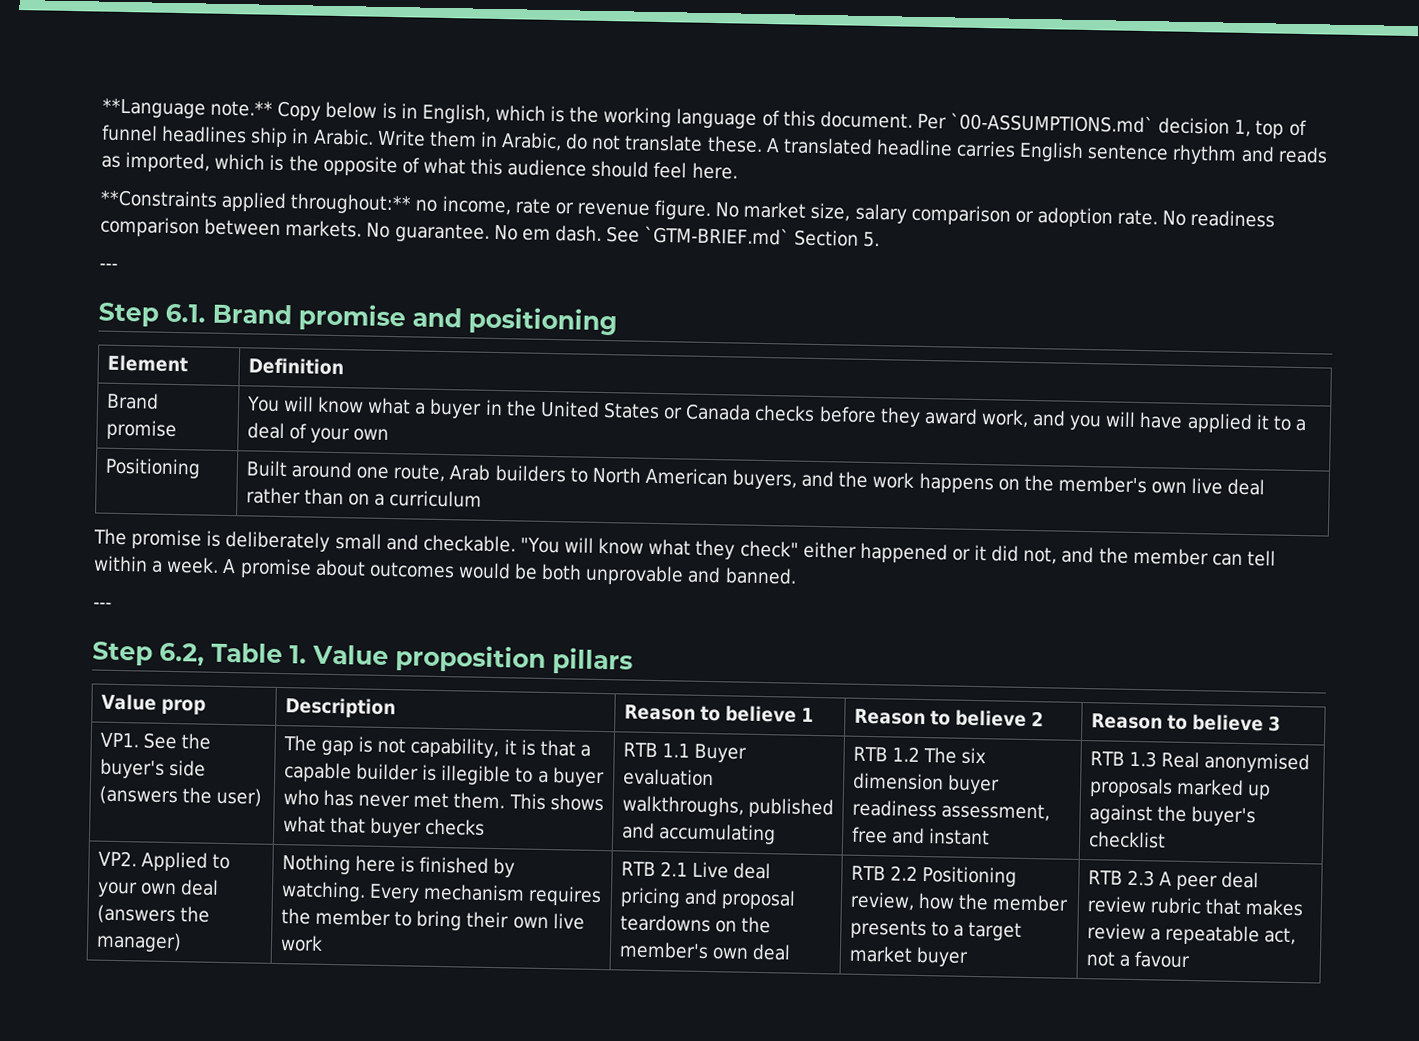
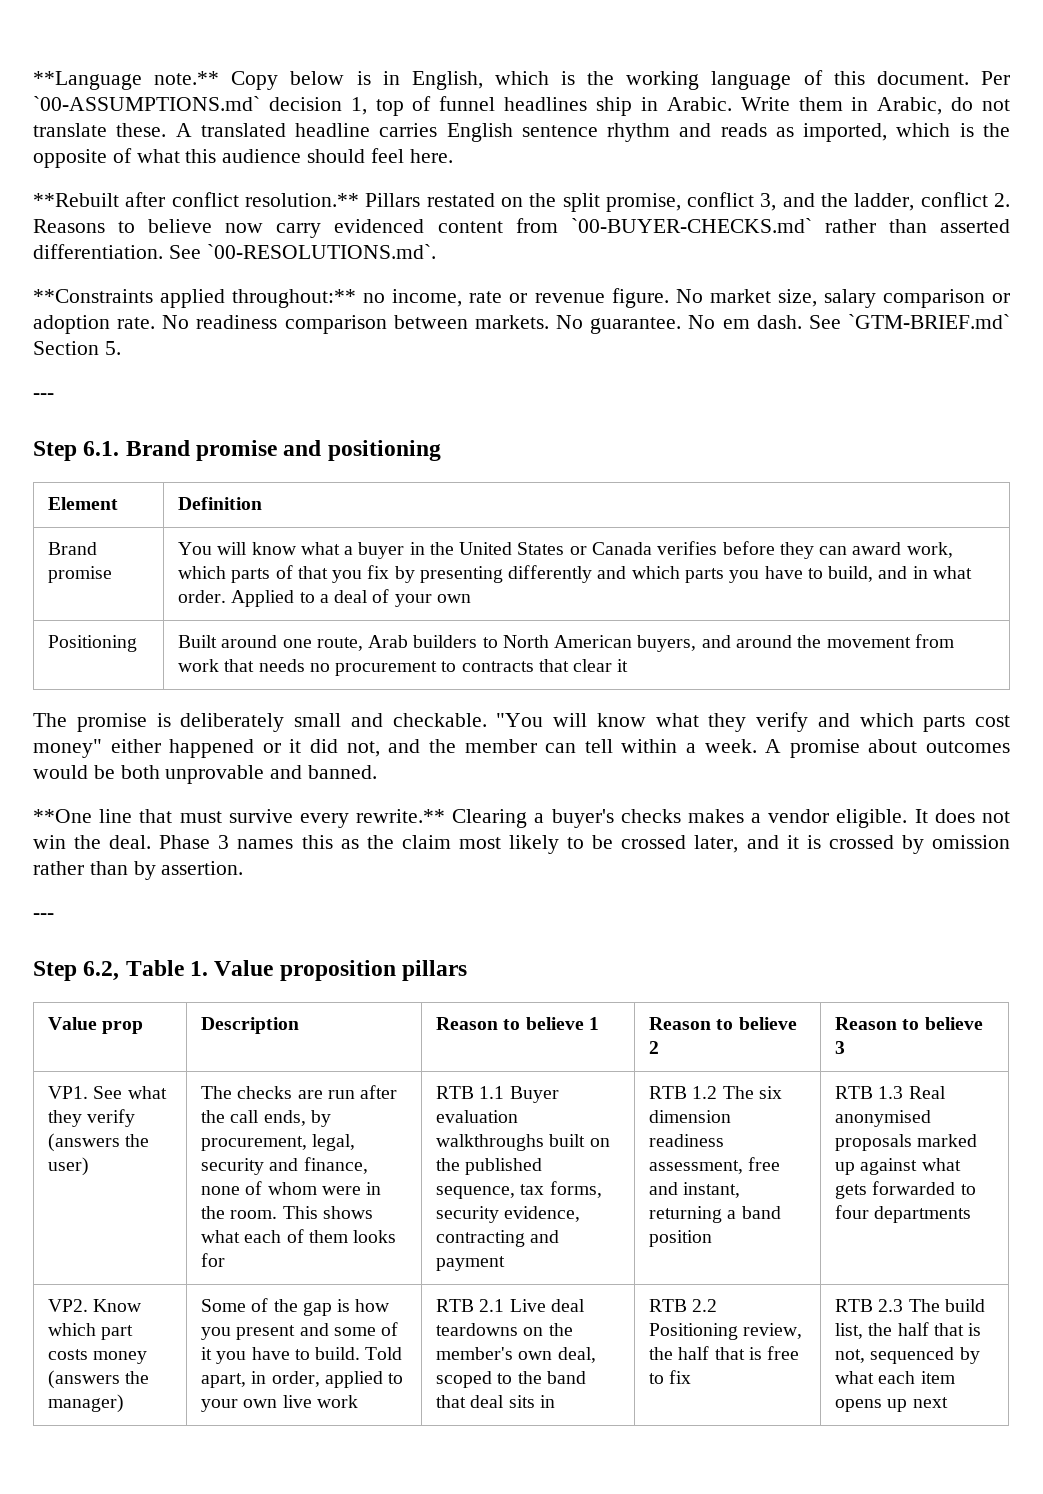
+ **Rebuilt after conflict resolution.** Pillars restated on the split promise, conflict 3, and the ladder, conflict 2. Reasons to believe now carry evidenced content from `00-BUYER-CHECKS.md` rather than asserted differentiation. See `00-RESOLUTIONS.md`.
- You will know what a buyer in the United States or Canada checks before they award work, and you will have applied it to a deal of your own
+ You will know what a buyer in the United States or Canada verifies before they can award work, which parts of that you fix by presenting differently and which parts you have to build, and in what order. Applied to a deal of your own
- Positioning | Built around one route, Arab builders to North American buyers, and the work happens on the member's own live deal rather than on a curriculum
+ Positioning | Built around one route, Arab builders to North American buyers, and around the movement from work that needs no procurement to contracts that clear it
- "You will know what they check" either happened or it did not, and the member can tell within a week.
+ "You will know what they verify and which parts cost money" either happened or it did not, and the member can tell within a week.
+ **One line that must survive every rewrite.** Clearing a buyer's checks makes a vendor eligible. It does not win the deal. Phase 3 names this as the claim most likely to be crossed later, and it is crossed by omission rather than by assertion.
- VP1. See the buyer's side (answers the user)
+ VP1. See what they verify (answers the user)
- The gap is not capability, it is that a capable builder is illegible to a buyer who has never met them. This shows what that buyer checks | RTB 1.1 Buyer evaluation walkthroughs, published and accumulating
+ The checks are run after the call ends, by procurement, legal, security and finance, none of whom were in the room. This shows what each of them looks for | RTB 1.1 Buyer evaluation walkthroughs built on the published sequence, tax forms, security evidence, contracting and payment
- RTB 1.2 The six dimension buyer readiness assessment, free and instant
+ RTB 1.2 The six dimension readiness assessment, free and instant, returning a band position
- RTB 1.3 Real anonymised proposals marked up against the buyer's checklist
- VP2. Applied to your own deal (answers the manager) | Nothing here is finished by watching. Every mechanism requires the member to bring their own live work
+ RTB 1.3 Real anonymised proposals marked up against what gets forwarded to four departments
+ VP2. Know which part costs money (answers the manager) | Some of the gap is how you present and some of it you have to build. Told apart, in order, applied to your own live work
- RTB 2.1 Live deal pricing and proposal teardowns on the member's own deal
+ RTB 2.1 Live deal teardowns on the member's own deal, scoped to the band that deal sits in
- RTB 2.2 Positioning review, how the member presents to a target market buyer | RTB 2.3 A peer deal review rubric that makes review a repeatable act, not a favour
+ RTB 2.2 Positioning review, the half that is free to fix | RTB 2.3 The build list, the half that is not, sequenced by what each item opens up next

